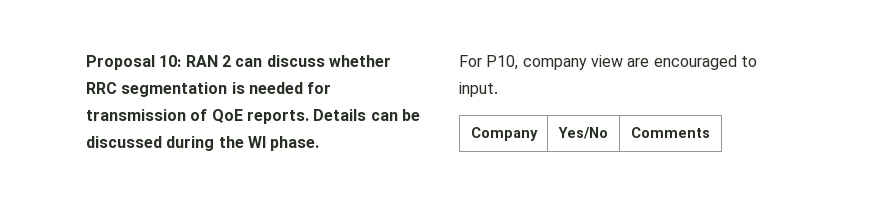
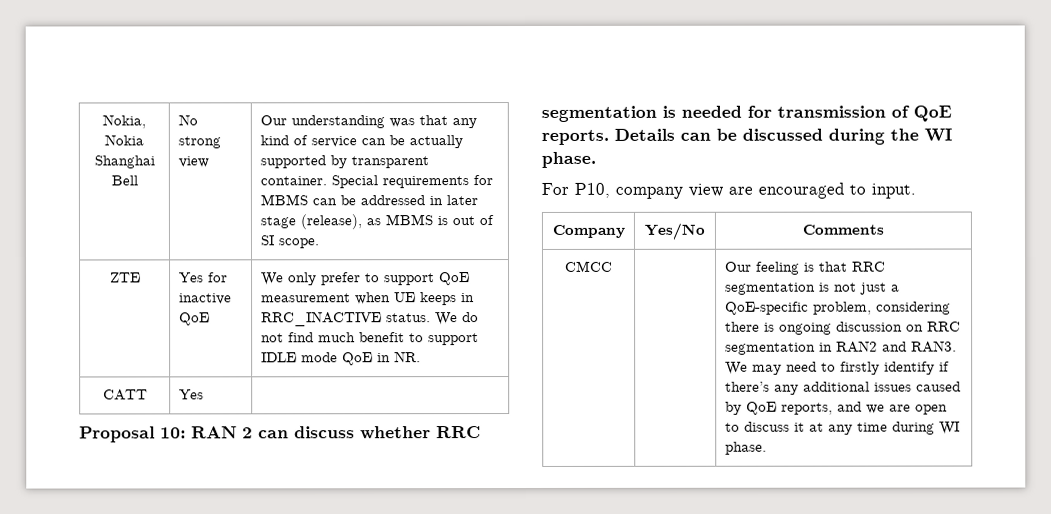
+ Nokia, Nokia Shanghai Bell | No strong view | Our understanding was that any kind of service can be actually supported by transparent container. Special requirements for MBMS can be addressed in later stage (release), as MBMS is out of SI scope.
+ ZTE | Yes for inactive QoE | We only prefer to support QoE measurement when UE keeps in RRC_INACTIVE status. We do not find much benefit to support IDLE mode QoE in NR.
+ CATT | Yes |
+ CMCC | | Our feeling is that RRC segmentation is not just a QoE-specific problem, considering there is ongoing discussion on RRC segmentation in RAN2 and RAN3. We may need to firstly identify if there’s any additional issues caused by QoE reports, and we are open to discuss it at any time during WI phase.

